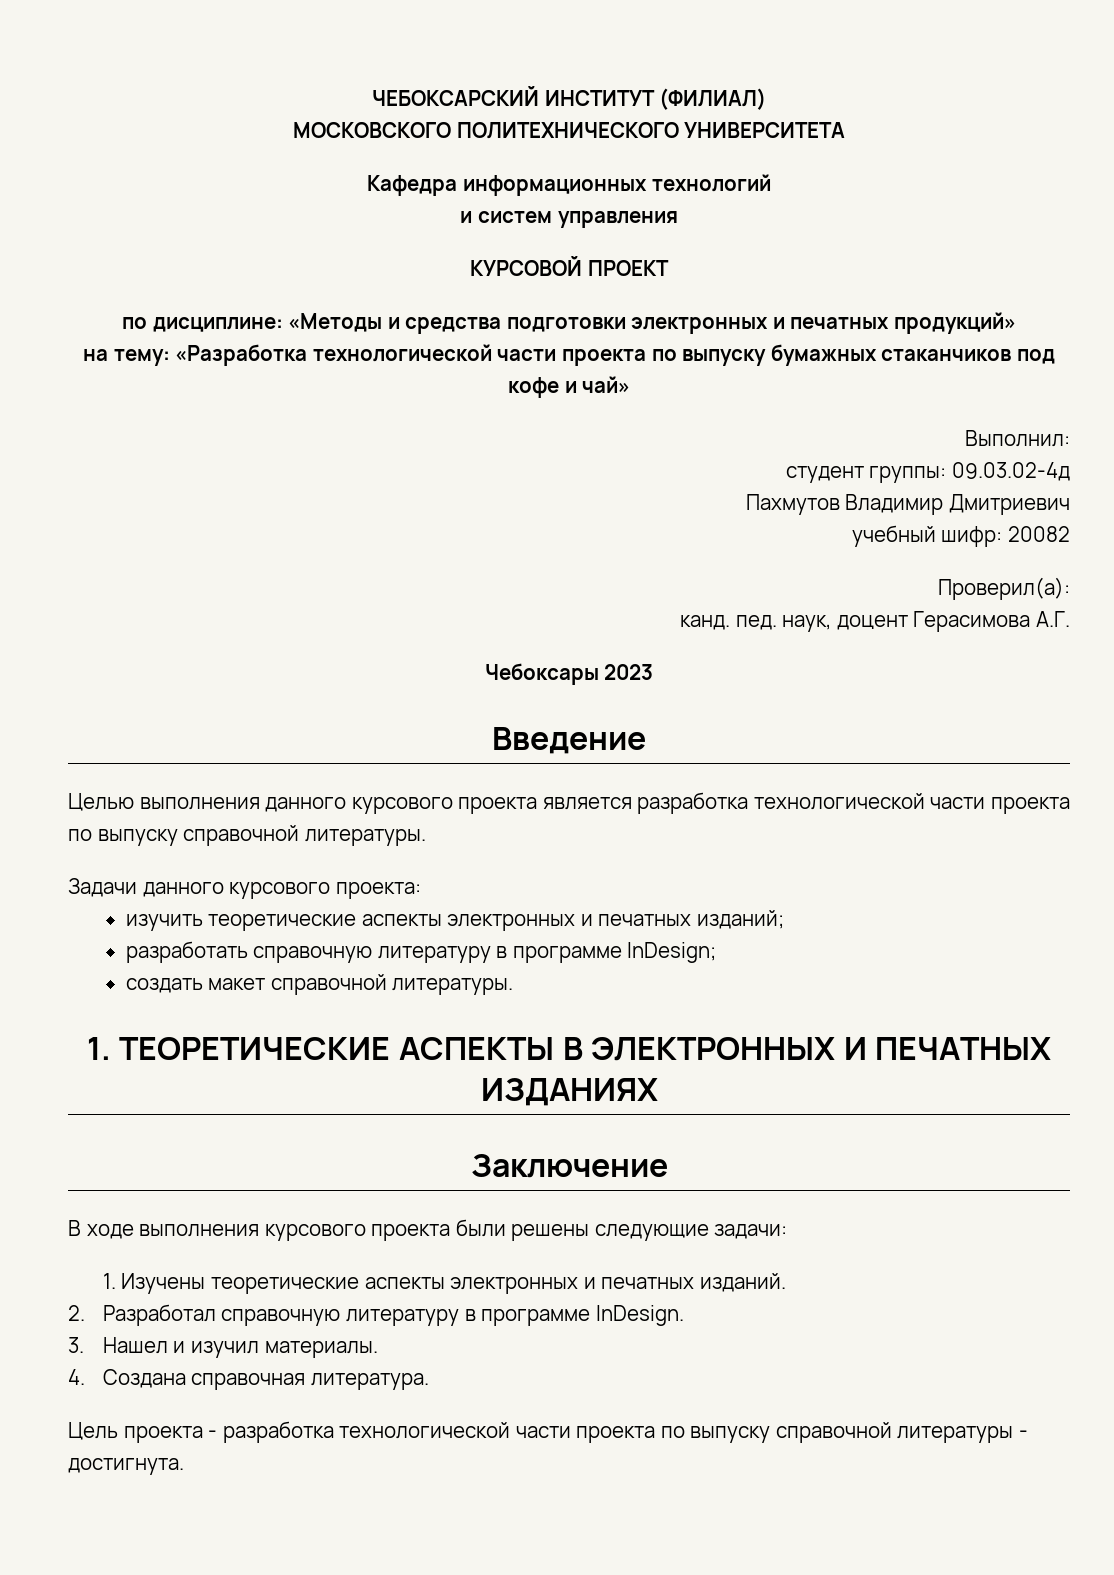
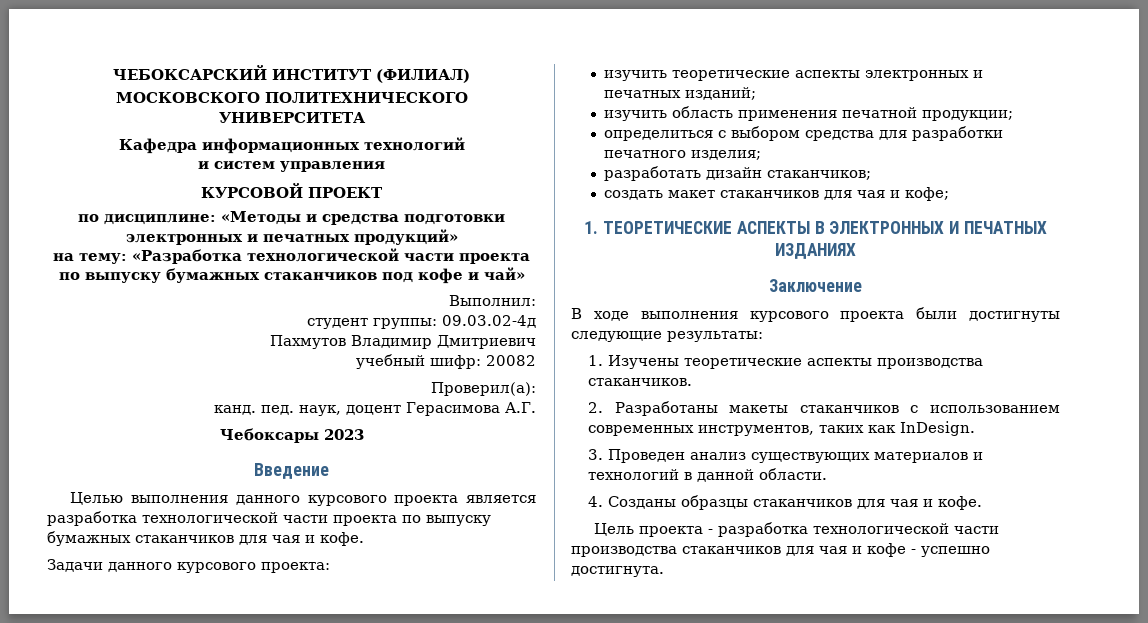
- Целью выполнения данного курсового проекта является разработка технологической части проекта по выпуску справочной литературы.
+ Целью выполнения данного курсового проекта является разработка технологической части проекта по выпуску бумажных стаканчиков для чая и кофе.
- разработать справочную литературу в программе InDesign;
- создать макет справочной литературы.
+ изучить область применения печатной продукции;
+ определиться с выбором средства для разработки печатного изделия;
+ разработать дизайн стаканчиков;
+ создать макет стаканчиков для чая и кофе;
- В ходе выполнения курсового проекта были решены следующие задачи:
+ В ходе выполнения курсового проекта были достигнуты следующие результаты:
- 1. Изучены теоретические аспекты электронных и печатных изданий.
- 2. Разработал справочную литературу в программе InDesign.
- 3. Нашел и изучил материалы.
- 4. Создана справочная литература.
+ 1. Изучены теоретические аспекты производства стаканчиков.
+ 2. Разработаны макеты стаканчиков с использованием современных инструментов, таких как InDesign.
+ 3. Проведен анализ существующих материалов и технологий в данной области.
+ 4. Созданы образцы стаканчиков для чая и кофе.
- Цель проекта - разработка технологической части проекта по выпуску справочной литературы - достигнута.
+ Цель проекта - разработка технологической части производства стаканчиков для чая и кофе - успешно достигнута.

